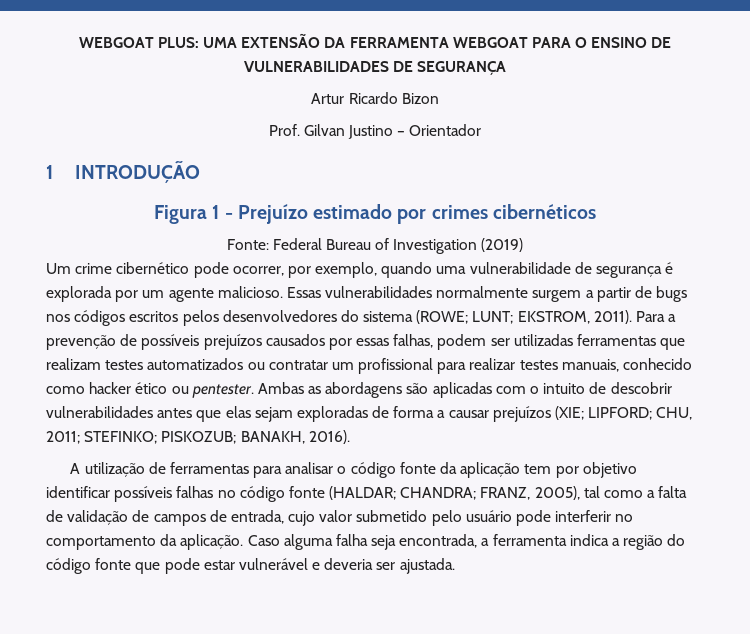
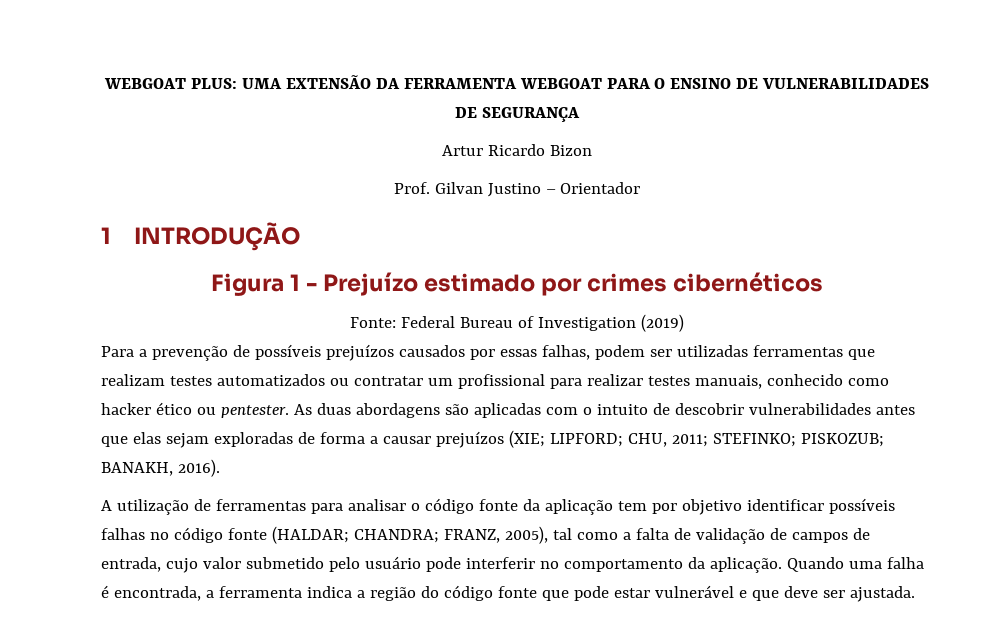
- Um crime cibernético pode ocorrer, por exemplo, quando uma vulnerabilidade de segurança é explorada por um agente malicioso. Essas vulnerabilidades normalmente surgem a partir de bugs nos códigos escritos pelos desenvolvedores do sistema (ROWE; LUNT; EKSTROM, 2011).
- Ambas as abordagens são aplicadas com o intuito de descobrir vulnerabilidades antes que elas sejam exploradas de forma a causar prejuízos (XIE; LIPFORD; CHU, 2011; STEFINKO; PISKOZUB; BANAKH, 2016).
+ As duas abordagens são aplicadas com o intuito de descobrir vulnerabilidades antes que elas sejam exploradas de forma a causar prejuízos (XIE; LIPFORD; CHU, 2011; STEFINKO; PISKOZUB; BANAKH, 2016).
- Caso alguma falha seja encontrada, a ferramenta indica a região do código fonte que pode estar vulnerável e deveria ser ajustada.
+ Quando uma falha é encontrada, a ferramenta indica a região do código fonte que pode estar vulnerável e que deve ser ajustada.

